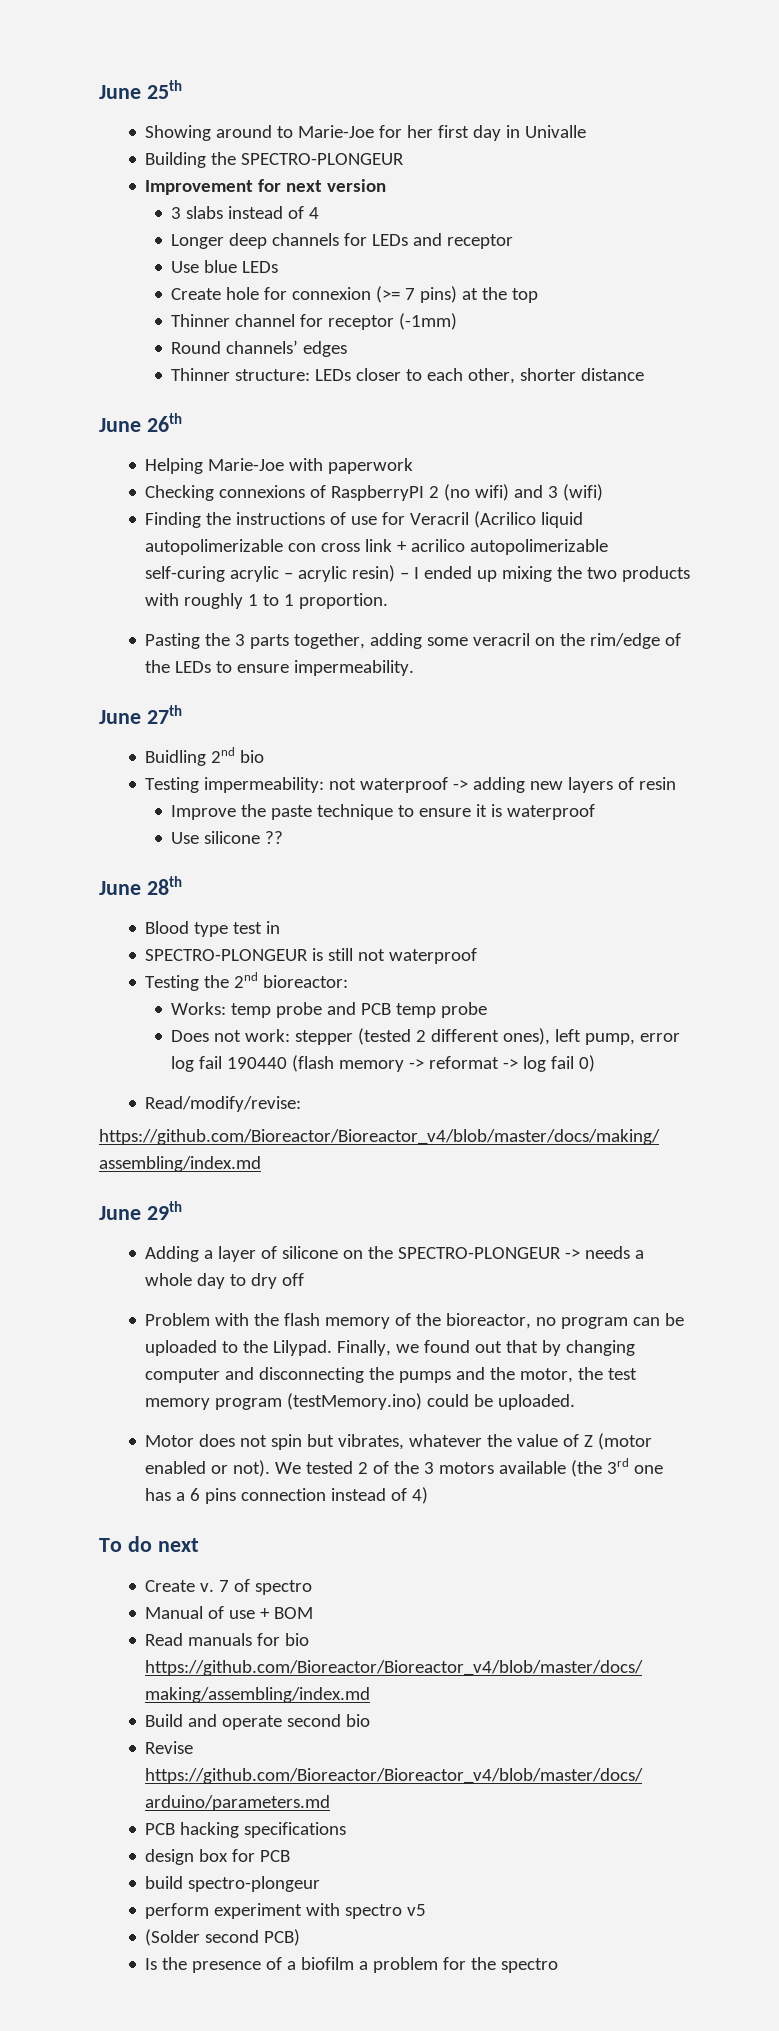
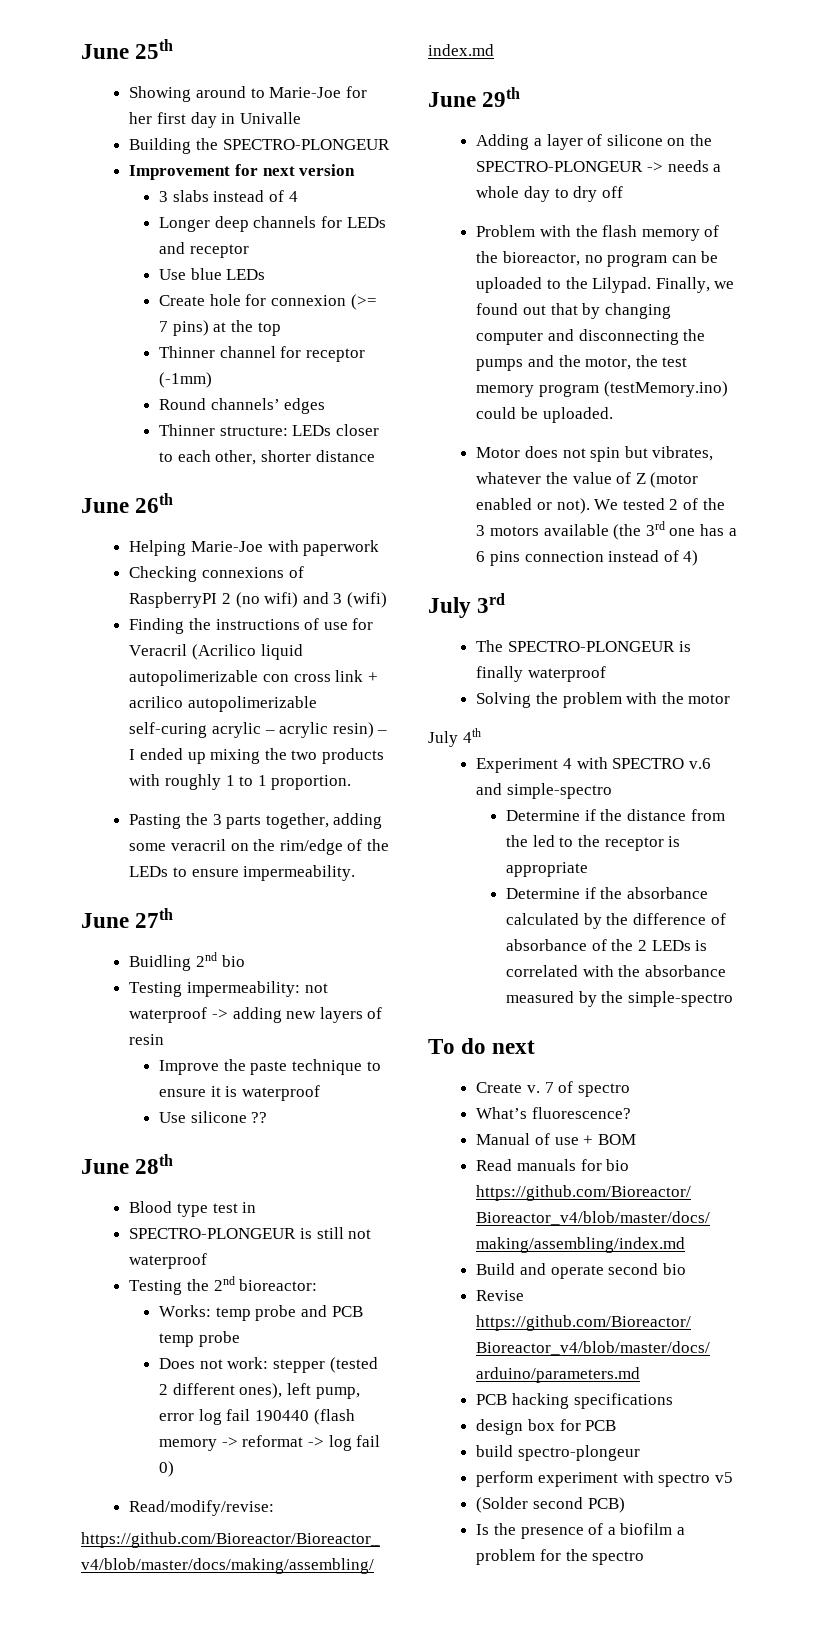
+ July 3rd
+ The SPECTRO-PLONGEUR is finally waterproof
+ Solving the problem with the motor
+ July 4th
+ Experiment 4 with SPECTRO v.6 and simple-spectro
+ Determine if the distance from the led to the receptor is appropriate
+ Determine if the absorbance calculated by the difference of absorbance of the 2 LEDs is correlated with the absorbance measured by the simple-spectro
+ What’s fluorescence?

